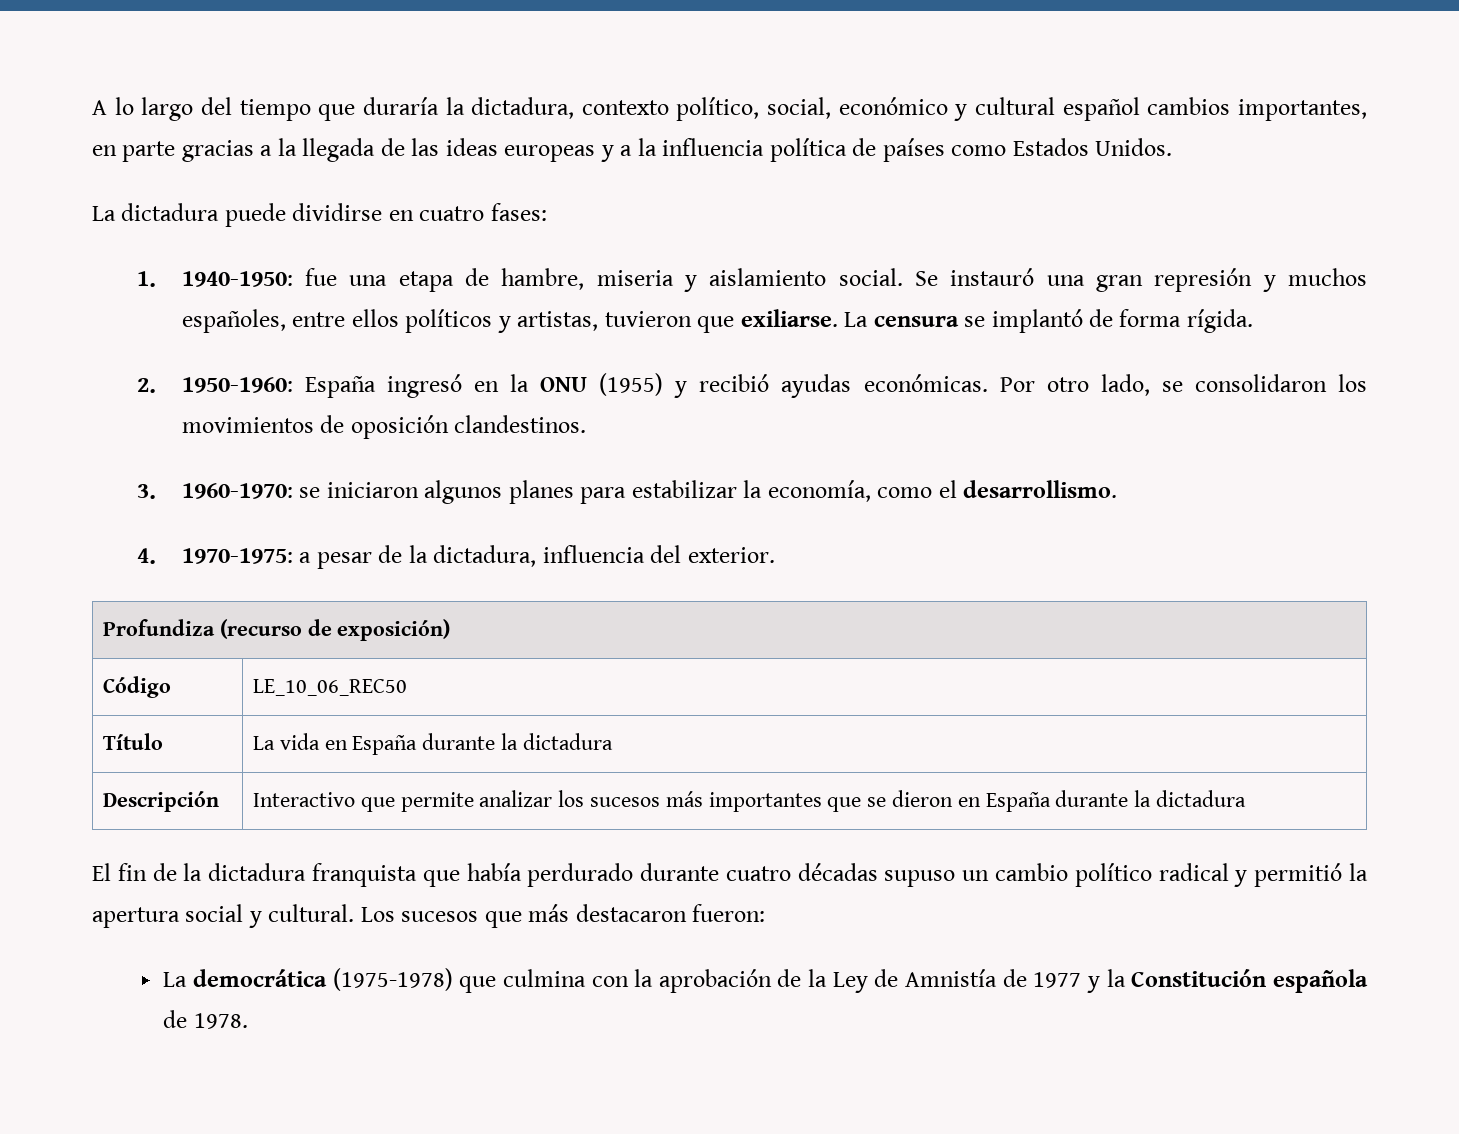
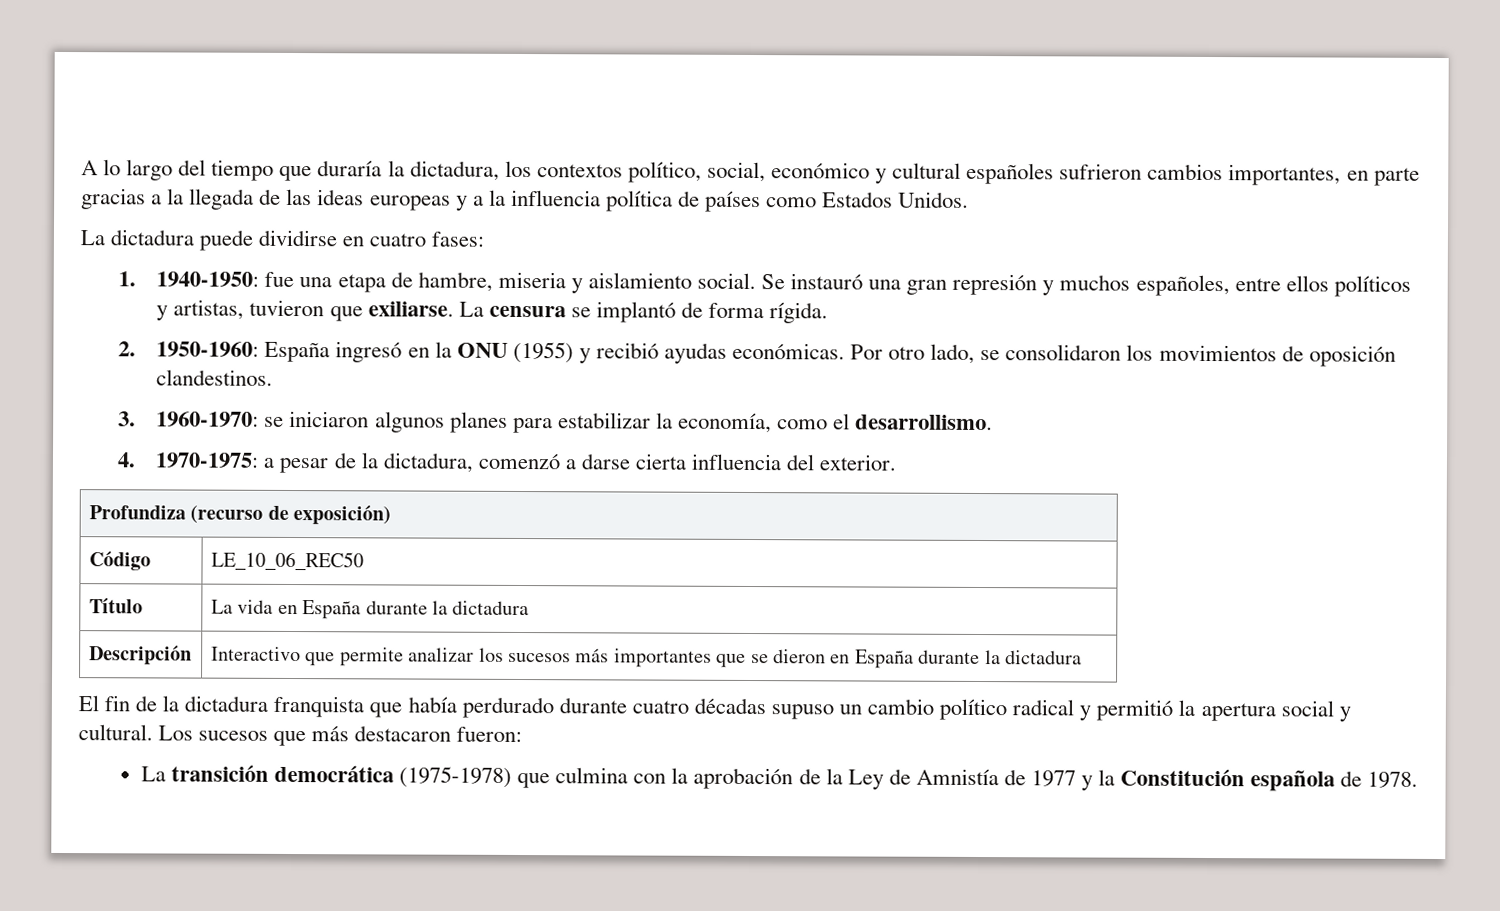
- A lo largo del tiempo que duraría la dictadura, contexto político, social, económico y cultural español cambios importantes, en parte gracias a la llegada de las ideas europeas y a la influencia política de países como Estados Unidos.
+ A lo largo del tiempo que duraría la dictadura, los contextos político, social, económico y cultural españoles sufrieron cambios importantes, en parte gracias a la llegada de las ideas europeas y a la influencia política de países como Estados Unidos.
- 4. 1970-1975: a pesar de la dictadura, influencia del exterior.
+ 4. 1970-1975: a pesar de la dictadura, comenzó a darse cierta influencia del exterior.
- La democrática (1975-1978) que culmina con la aprobación de la Ley de Amnistía de 1977 y la Constitución española de 1978.
+ La transición democrática (1975-1978) que culmina con la aprobación de la Ley de Amnistía de 1977 y la Constitución española de 1978.

